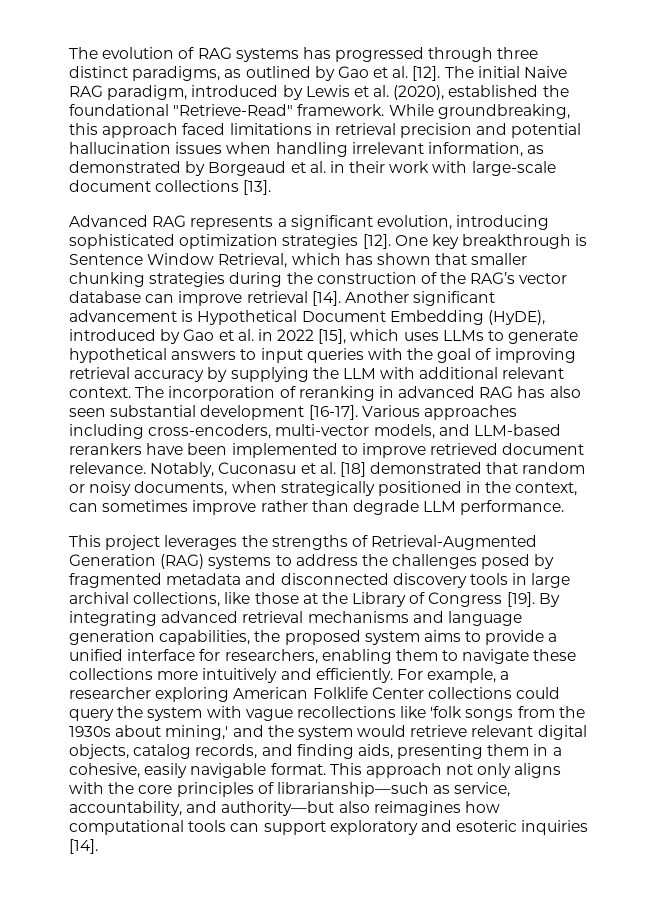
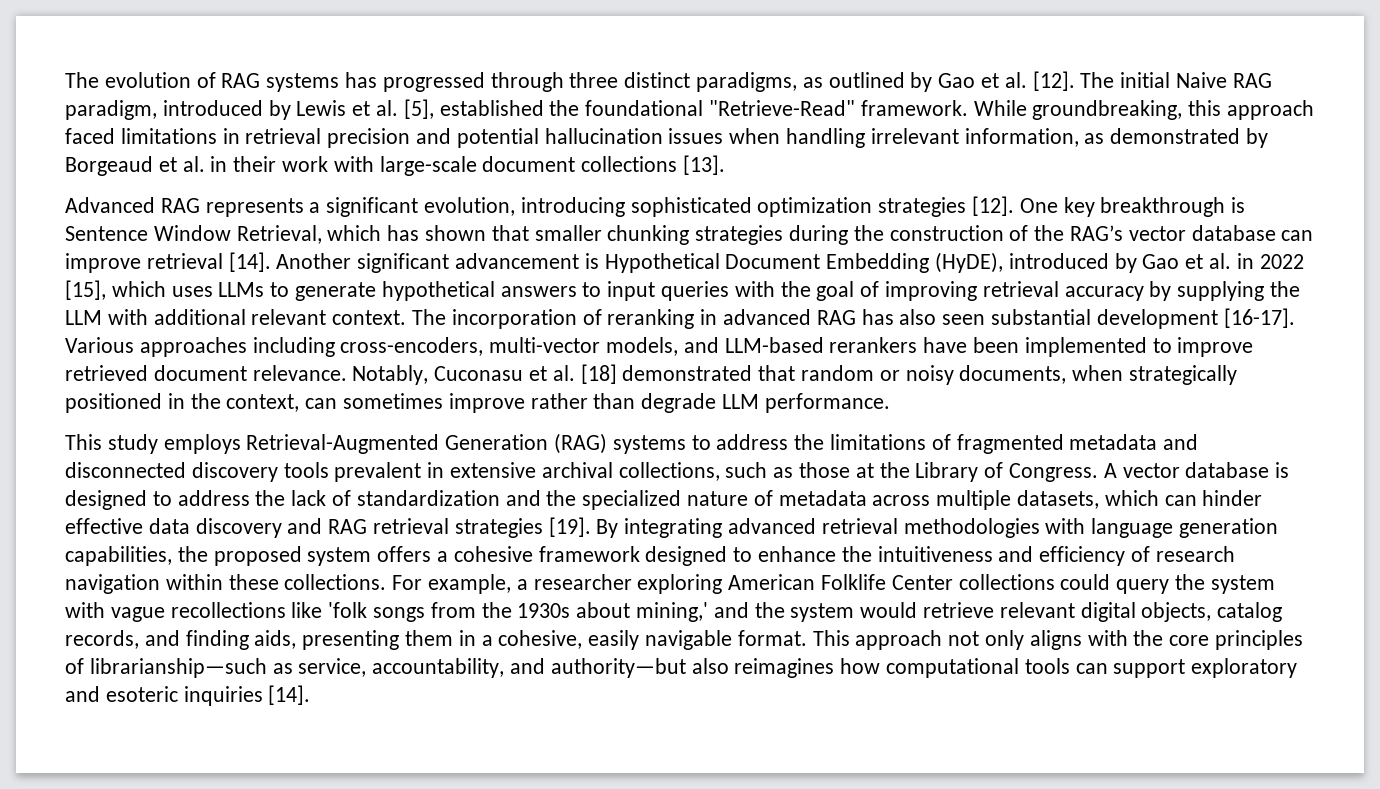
- The initial Naive RAG paradigm, introduced by Lewis et al. (2020), established the foundational "Retrieve-Read" framework.
+ The initial Naive RAG paradigm, introduced by Lewis et al. [5], established the foundational "Retrieve-Read" framework.
- This project leverages the strengths of Retrieval-Augmented Generation (RAG) systems to address the challenges posed by fragmented metadata and disconnected discovery tools in large archival collections, like those at the Library of Congress [19].
+ This study employs Retrieval-Augmented Generation (RAG) systems to address the limitations of fragmented metadata and disconnected discovery tools prevalent in extensive archival collections, such as those at the Library of Congress. A vector database is designed to address the lack of standardization and the specialized nature of metadata across multiple datasets, which can hinder effective data discovery and RAG retrieval strategies [19].
- By integrating advanced retrieval mechanisms and language generation capabilities, the proposed system aims to provide a unified interface for researchers, enabling them to navigate these collections more intuitively and efficiently.
+ By integrating advanced retrieval methodologies with language generation capabilities, the proposed system offers a cohesive framework designed to enhance the intuitiveness and efficiency of research navigation within these collections.

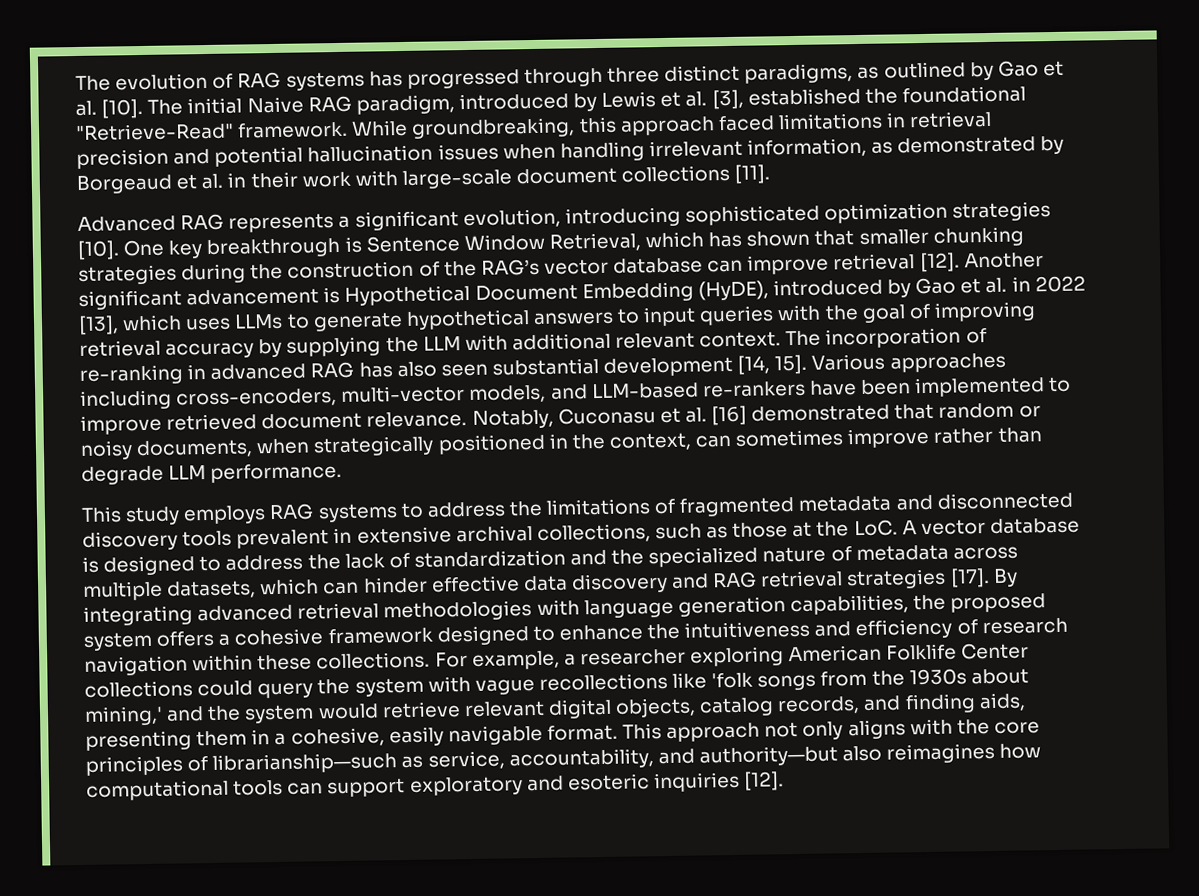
- The evolution of RAG systems has progressed through three distinct paradigms, as outlined by Gao et al. [12].
+ The evolution of RAG systems has progressed through three distinct paradigms, as outlined by Gao et al. [10].
- The initial Naive RAG paradigm, introduced by Lewis et al. [5], established the foundational "Retrieve-Read" framework.
+ The initial Naive RAG paradigm, introduced by Lewis et al. [3], established the foundational "Retrieve-Read" framework.
- While groundbreaking, this approach faced limitations in retrieval precision and potential hallucination issues when handling irrelevant information, as demonstrated by Borgeaud et al. in their work with large-scale document collections [13].
+ While groundbreaking, this approach faced limitations in retrieval precision and potential hallucination issues when handling irrelevant information, as demonstrated by Borgeaud et al. in their work with large-scale document collections [11].
- Advanced RAG represents a significant evolution, introducing sophisticated optimization strategies [12].
+ Advanced RAG represents a significant evolution, introducing sophisticated optimization strategies [10].
- One key breakthrough is Sentence Window Retrieval, which has shown that smaller chunking strategies during the construction of the RAG’s vector database can improve retrieval [14].
+ One key breakthrough is Sentence Window Retrieval, which has shown that smaller chunking strategies during the construction of the RAG’s vector database can improve retrieval [12].
- Another significant advancement is Hypothetical Document Embedding (HyDE), introduced by Gao et al. in 2022 [15], which uses LLMs to generate hypothetical answers to input queries with the goal of improving retrieval accuracy by supplying the LLM with additional relevant context.
+ Another significant advancement is Hypothetical Document Embedding (HyDE), introduced by Gao et al. in 2022 [13], which uses LLMs to generate hypothetical answers to input queries with the goal of improving retrieval accuracy by supplying the LLM with additional relevant context.
- The incorporation of reranking in advanced RAG has also seen substantial development [16-17].
+ The incorporation of re-ranking in advanced RAG has also seen substantial development [14, 15].
- Various approaches including cross-encoders, multi-vector models, and LLM-based rerankers have been implemented to improve retrieved document relevance.
+ Various approaches including cross-encoders, multi-vector models, and LLM-based re-rankers have been implemented to improve retrieved document relevance.
- Notably, Cuconasu et al. [18] demonstrated that random or noisy documents, when strategically positioned in the context, can sometimes improve rather than degrade LLM performance.
+ Notably, Cuconasu et al. [16] demonstrated that random or noisy documents, when strategically positioned in the context, can sometimes improve rather than degrade LLM performance.
- This study employs Retrieval-Augmented Generation (RAG) systems to address the limitations of fragmented metadata and disconnected discovery tools prevalent in extensive archival collections, such as those at the Library of Congress. A vector database is designed to address the lack of standardization and the specialized nature of metadata across multiple datasets, which can hinder effective data discovery and RAG retrieval strategies [19].
+ This study employs RAG systems to address the limitations of fragmented metadata and disconnected discovery tools prevalent in extensive archival collections, such as those at the LoC. A vector database is designed to address the lack of standardization and the specialized nature of metadata across multiple datasets, which can hinder effective data discovery and RAG retrieval strategies [17].
- This approach not only aligns with the core principles of librarianship—such as service, accountability, and authority—but also reimagines how computational tools can support exploratory and esoteric inquiries [14].
+ This approach not only aligns with the core principles of librarianship—such as service, accountability, and authority—but also reimagines how computational tools can support exploratory and esoteric inquiries [12].

